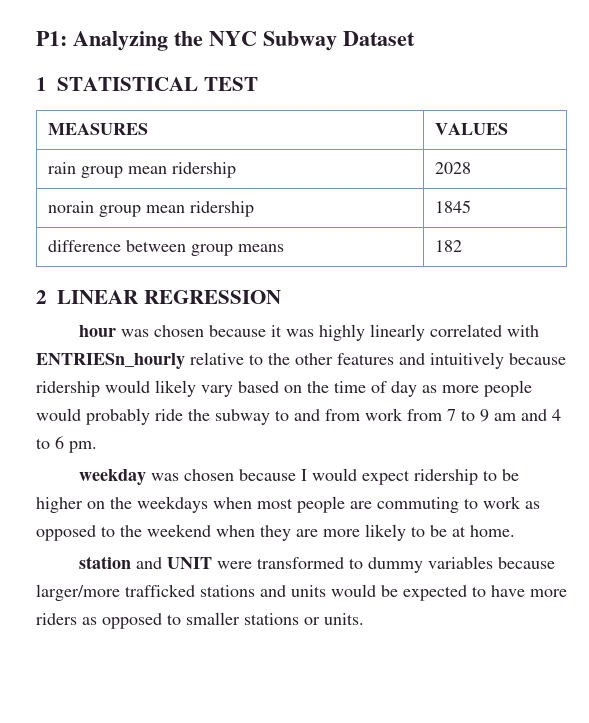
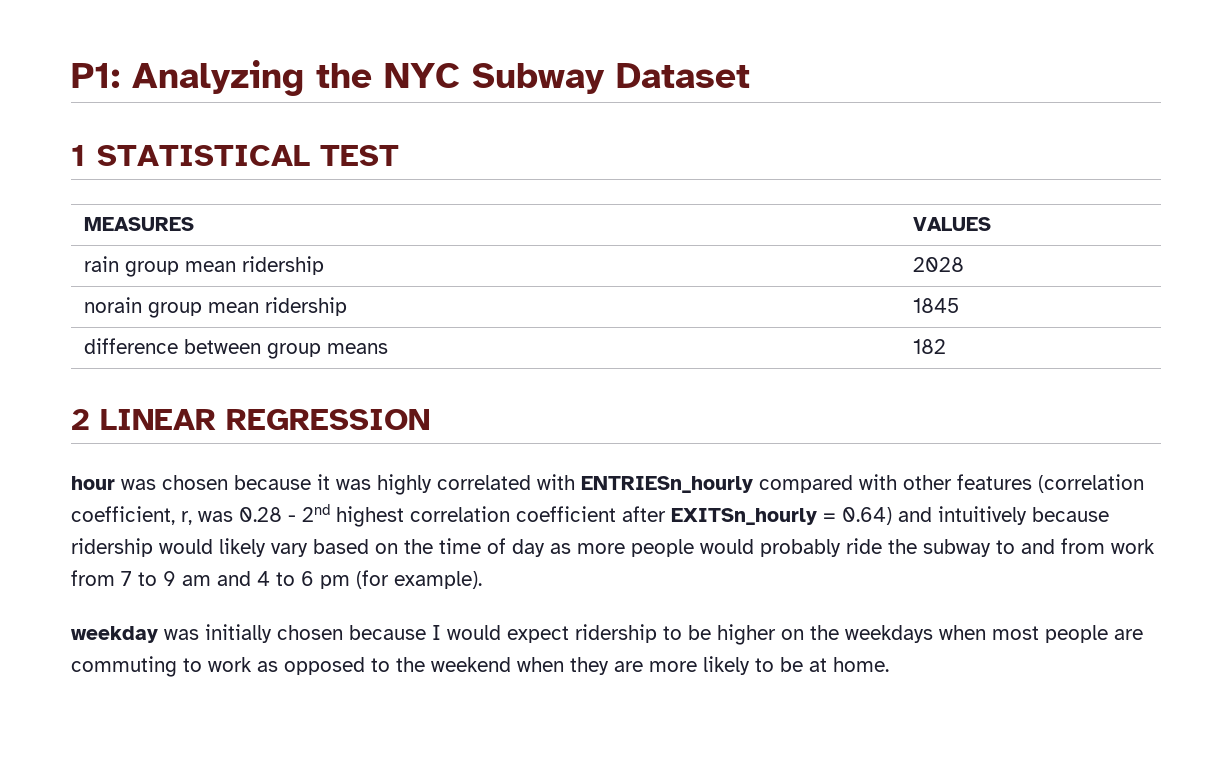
- hour was chosen because it was highly linearly correlated with ENTRIESn_hourly relative to the other features and intuitively because ridership would likely vary based on the time of day as more people would probably ride the subway to and from work from 7 to 9 am and 4 to 6 pm.
+ hour was chosen because it was highly correlated with ENTRIESn_hourly compared with other features (correlation coefficient, r, was 0.28 - 2nd highest correlation coefficient after EXITSn_hourly = 0.64) and intuitively because ridership would likely vary based on the time of day as more people would probably ride the subway to and from work from 7 to 9 am and 4 to 6 pm (for example).
- weekday was chosen because I would expect ridership to be higher on the weekdays when most people are commuting to work as opposed to the weekend when they are more likely to be at home.
+ weekday was initially chosen because I would expect ridership to be higher on the weekdays when most people are commuting to work as opposed to the weekend when they are more likely to be at home.
- station and UNIT were transformed to dummy variables because larger/more trafficked stations and units would be expected to have more riders as opposed to smaller stations or units.

